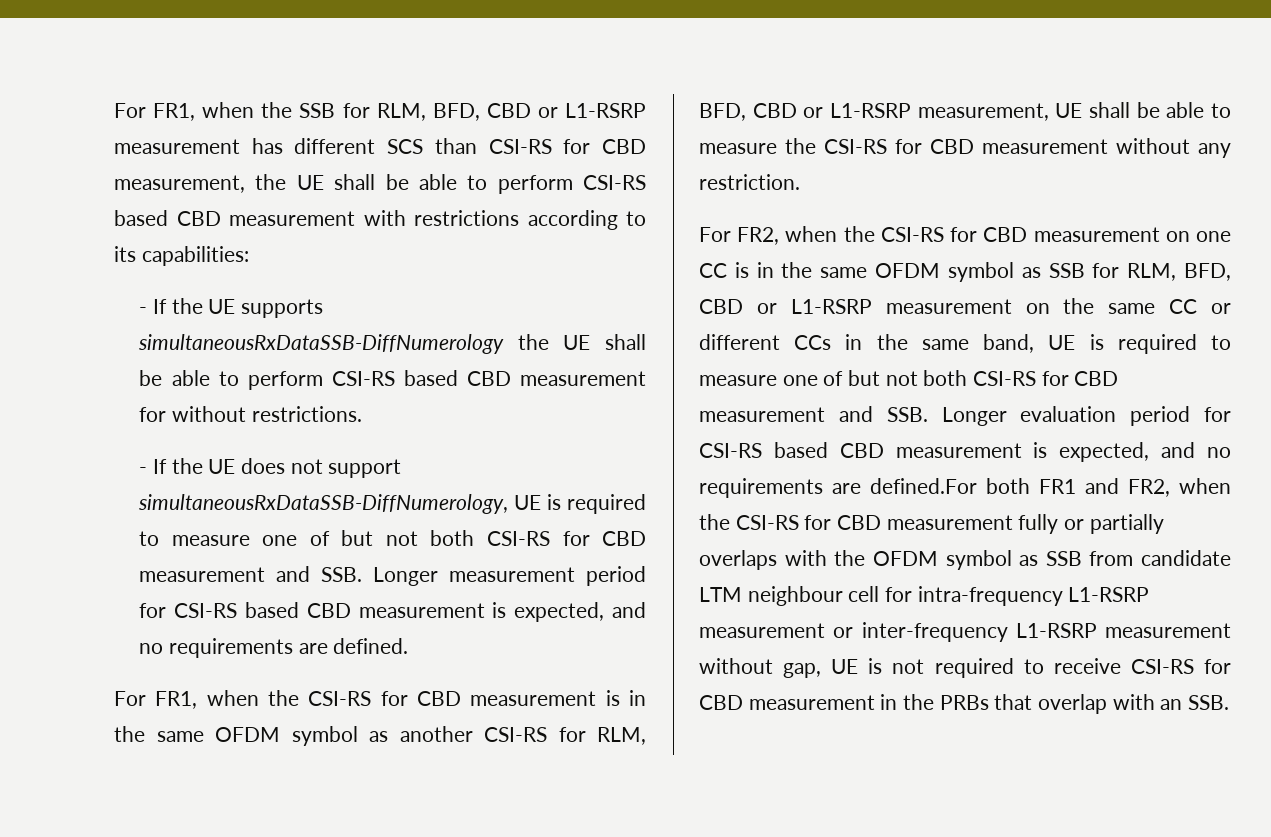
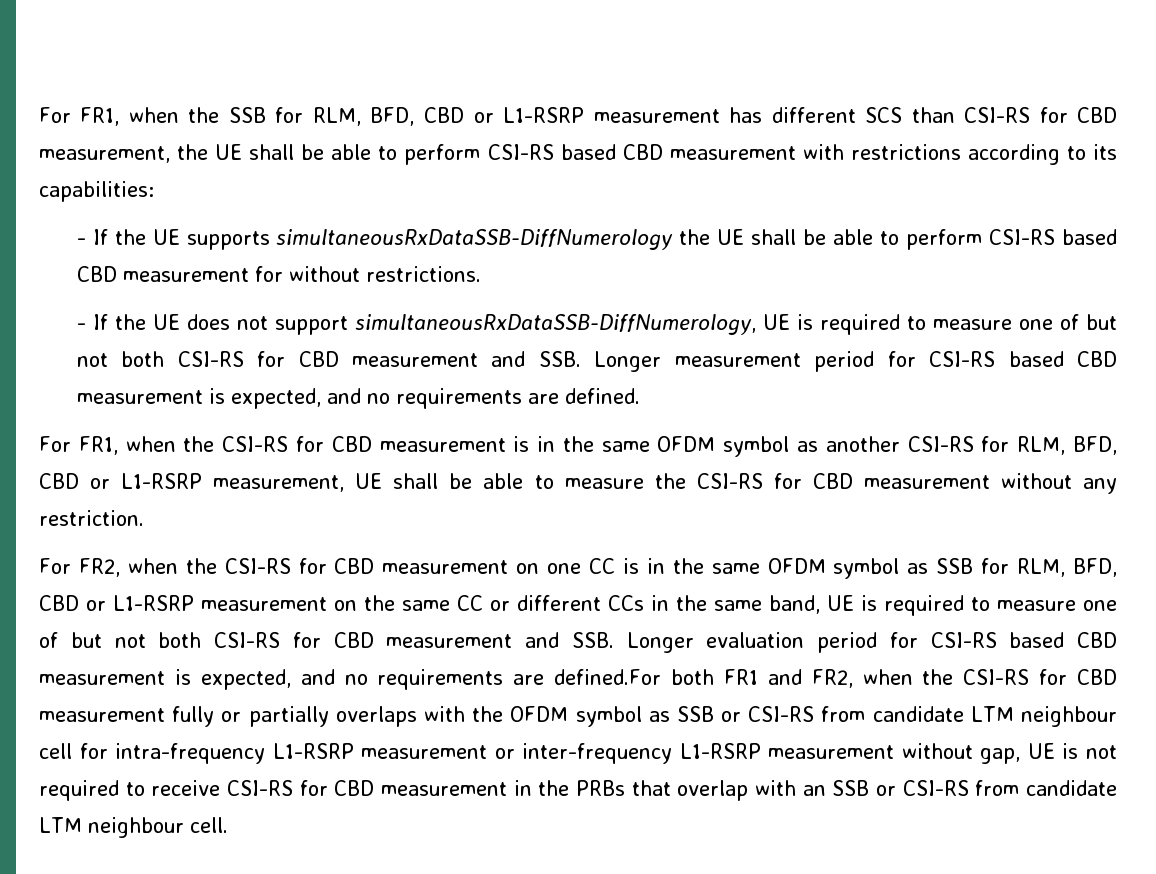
- For FR2, when the CSI-RS for CBD measurement on one CC is in the same OFDM symbol as SSB for RLM, BFD, CBD or L1-RSRP measurement on the same CC or different CCs in the same band, UE is required to measure one of but not both CSI-RS for CBD measurement and SSB. Longer evaluation period for CSI-RS based CBD measurement is expected, and no requirements are defined.For both FR1 and FR2, when the CSI-RS for CBD measurement fully or partially overlaps with the OFDM symbol as SSB from candidate LTM neighbour cell for intra-frequency L1-RSRP measurement or inter-frequency L1-RSRP measurement without gap, UE is not required to receive CSI-RS for CBD measurement in the PRBs that overlap with an SSB.
+ For FR2, when the CSI-RS for CBD measurement on one CC is in the same OFDM symbol as SSB for RLM, BFD, CBD or L1-RSRP measurement on the same CC or different CCs in the same band, UE is required to measure one of but not both CSI-RS for CBD measurement and SSB. Longer evaluation period for CSI-RS based CBD measurement is expected, and no requirements are defined.For both FR1 and FR2, when the CSI-RS for CBD measurement fully or partially overlaps with the OFDM symbol as SSB or CSI-RS from candidate LTM neighbour cell for intra-frequency L1-RSRP measurement or inter-frequency L1-RSRP measurement without gap, UE is not required to receive CSI-RS for CBD measurement in the PRBs that overlap with an SSB or CSI-RS from candidate LTM neighbour cell.

